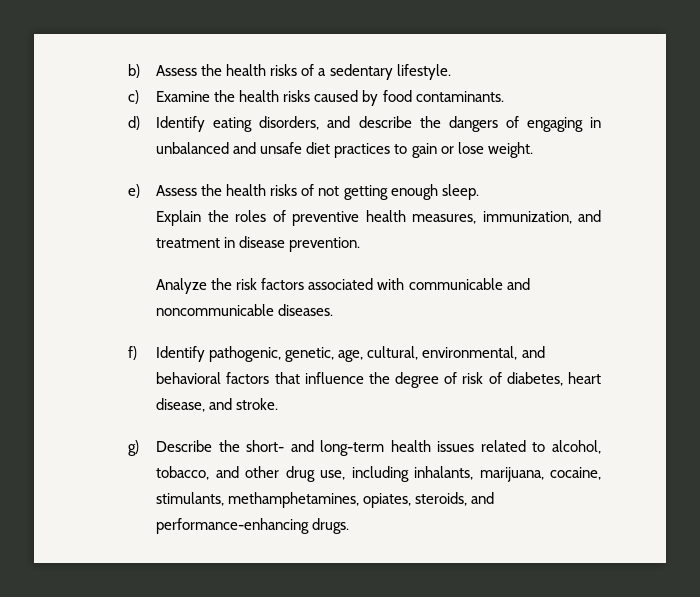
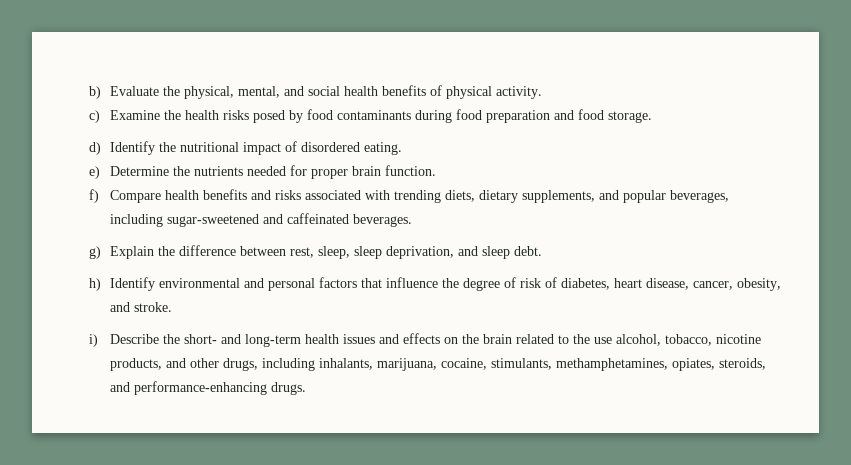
- b) Assess the health risks of a sedentary lifestyle.
+ b) Evaluate the physical, mental, and social health benefits of physical activity.
- c) Examine the health risks caused by food contaminants.
- d) Identify eating disorders, and describe the dangers of engaging in unbalanced and unsafe diet practices to gain or lose weight.
- e) Assess the health risks of not getting enough sleep.
- Explain the roles of preventive health measures, immunization, and treatment in disease prevention.
- Analyze the risk factors associated with communicable and noncommunicable diseases.
- f) Identify pathogenic, genetic, age, cultural, environmental, and behavioral factors that influence the degree of risk of diabetes, heart disease, and stroke.
+ c) Examine the health risks posed by food contaminants during food preparation and food storage.
+ d) Identify the nutritional impact of disordered eating.
+ e) Determine the nutrients needed for proper brain function.
+ f) Compare health benefits and risks associated with trending diets, dietary supplements, and popular beverages, including sugar-sweetened and caffeinated beverages.
+ g) Explain the difference between rest, sleep, sleep deprivation, and sleep debt.
+ h) Identify environmental and personal factors that influence the degree of risk of diabetes, heart disease, cancer, obesity, and stroke.
- g) Describe the short- and long-term health issues related to alcohol, tobacco, and other drug use, including inhalants, marijuana, cocaine, stimulants, methamphetamines, opiates, steroids, and performance-enhancing drugs.
+ i) Describe the short- and long-term health issues and effects on the brain related to the use alcohol, tobacco, nicotine products, and other drugs, including inhalants, marijuana, cocaine, stimulants, methamphetamines, opiates, steroids, and performance-enhancing drugs.

